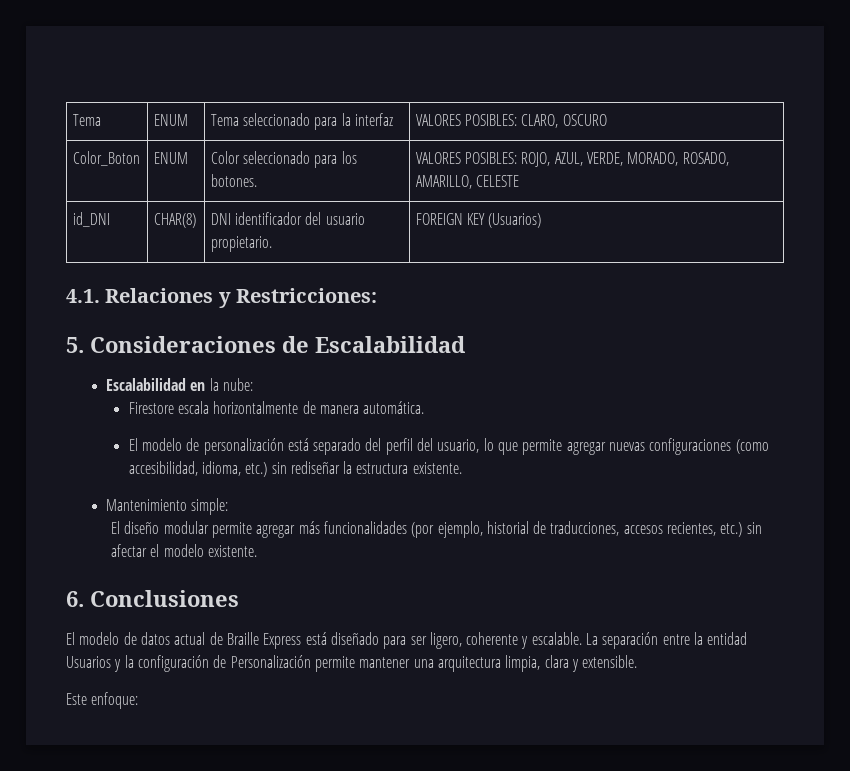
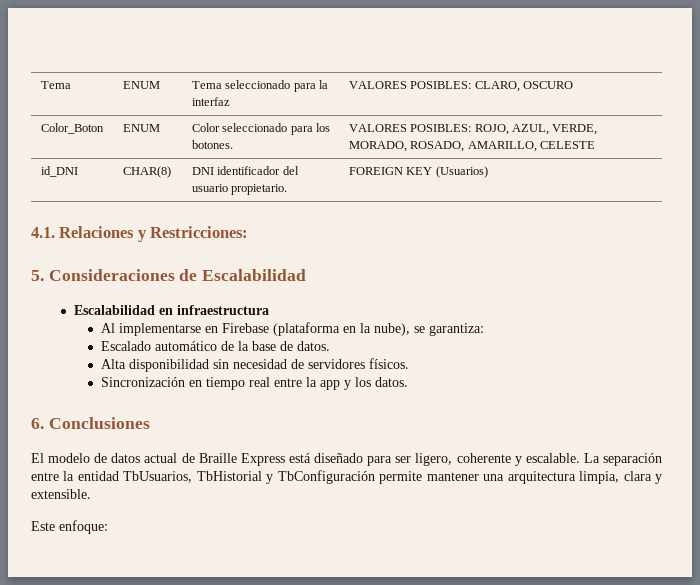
- Escalabilidad en la nube:
- Firestore escala horizontalmente de manera automática.
- El modelo de personalización está separado del perfil del usuario, lo que permite agregar nuevas configuraciones (como accesibilidad, idioma, etc.) sin rediseñar la estructura existente.
- Mantenimiento simple:
- El diseño modular permite agregar más funcionalidades (por ejemplo, historial de traducciones, accesos recientes, etc.) sin afectar el modelo existente.
+ Escalabilidad en infraestructura
+ Al implementarse en Firebase (plataforma en la nube), se garantiza:
+ Escalado automático de la base de datos.
+ Alta disponibilidad sin necesidad de servidores físicos.
+ Sincronización en tiempo real entre la app y los datos.
- La separación entre la entidad Usuarios y la configuración de Personalización permite mantener una arquitectura limpia, clara y extensible.
+ La separación entre la entidad TbUsuarios, TbHistorial y TbConfiguración permite mantener una arquitectura limpia, clara y extensible.

